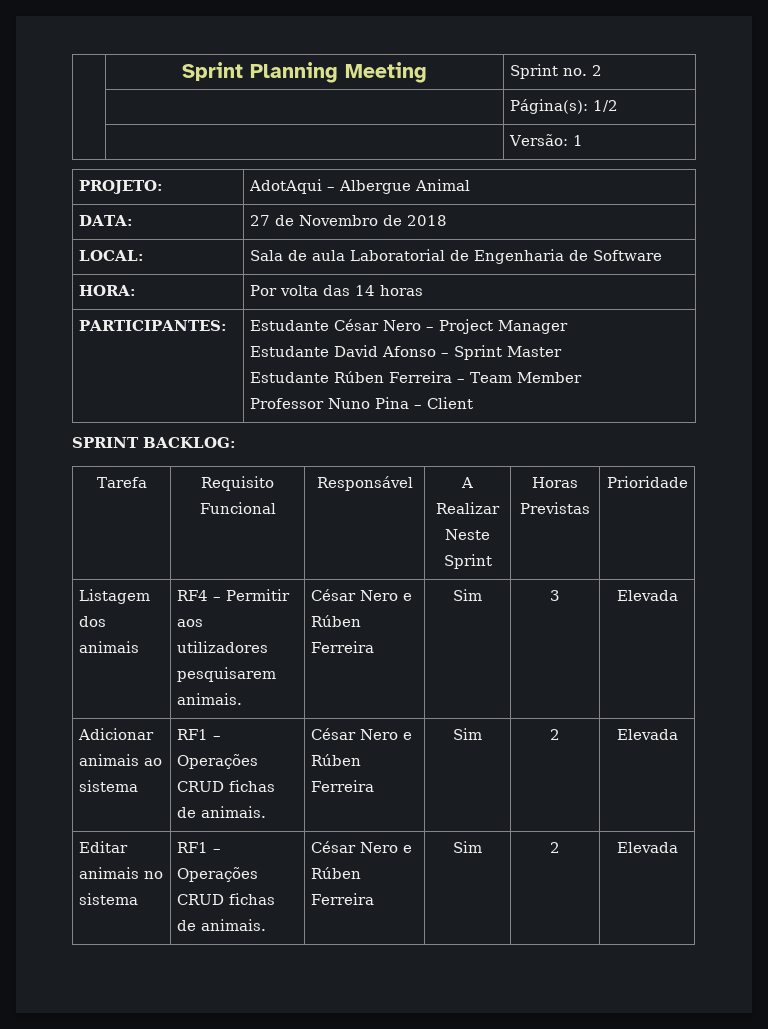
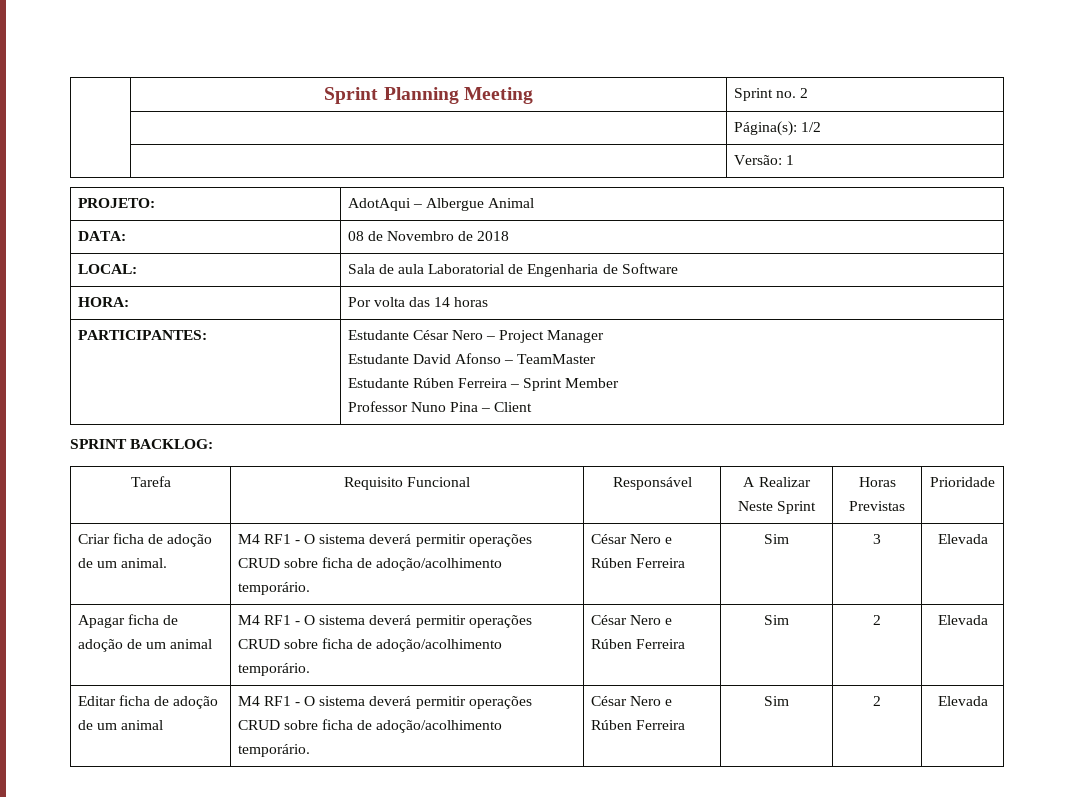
- DATA: | 27 de Novembro de 2018
+ DATA: | 08 de Novembro de 2018
  PARTICIPANTES: | Estudante César Nero – Project Manager
- Estudante David Afonso – Sprint Master
- Estudante Rúben Ferreira – Team Member
+ Estudante David Afonso – TeamMaster
+ Estudante Rúben Ferreira – Sprint Member
- Listagem dos animais | RF4 – Permitir aos utilizadores pesquisarem animais. | César Nero e Rúben Ferreira | Sim | 3 | Elevada
+ Criar ficha de adoção de um animal. | M4 RF1 - O sistema deverá permitir operações CRUD sobre ficha de adoção/acolhimento temporário. | César Nero e Rúben Ferreira | Sim | 3 | Elevada
- Adicionar animais ao sistema | RF1 – Operações CRUD fichas de animais. | César Nero e Rúben Ferreira | Sim | 2 | Elevada
+ Apagar ficha de adoção de um animal | M4 RF1 - O sistema deverá permitir operações CRUD sobre ficha de adoção/acolhimento temporário. | César Nero e Rúben Ferreira | Sim | 2 | Elevada
- Editar animais no sistema | RF1 – Operações CRUD fichas de animais. | César Nero e Rúben Ferreira | Sim | 2 | Elevada
+ Editar ficha de adoção de um animal | M4 RF1 - O sistema deverá permitir operações CRUD sobre ficha de adoção/acolhimento temporário. | César Nero e Rúben Ferreira | Sim | 2 | Elevada

